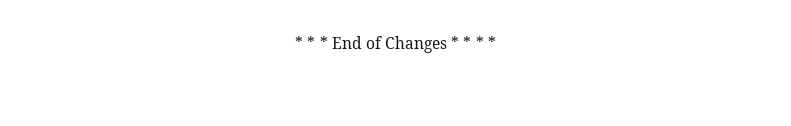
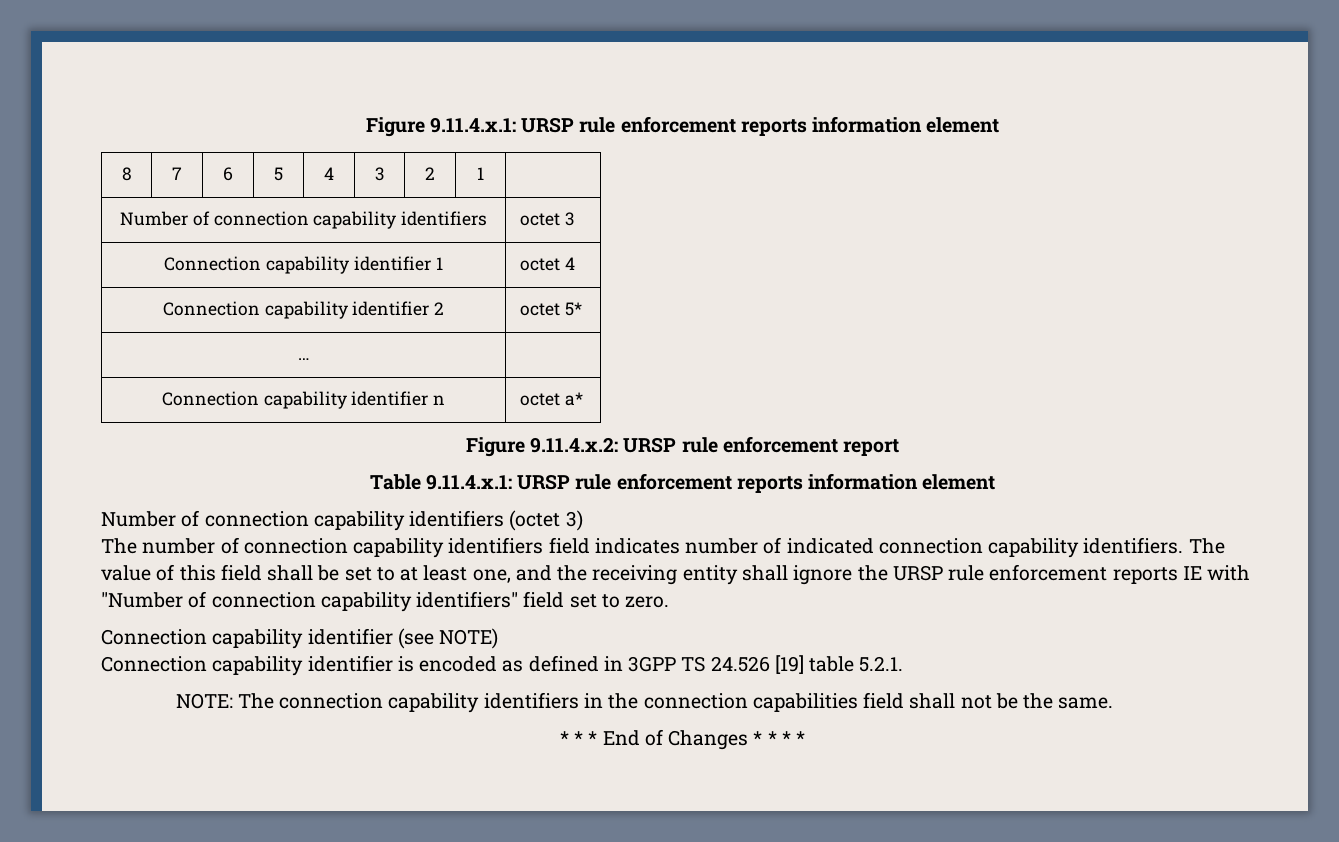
+ Figure 9.11.4.x.1: URSP rule enforcement reports information element
+ 8 | 7 | 6 | 5 | 4 | 3 | 2 | 1 |
+ Number of connection capability identifiers | octet 3
+ Connection capability identifier 1 | octet 4
+ Connection capability identifier 2 | octet 5*
+ … |
+ Connection capability identifier n | octet a*
+ Figure 9.11.4.x.2: URSP rule enforcement report
+ Table 9.11.4.x.1: URSP rule enforcement reports information element
+ Number of connection capability identifiers (octet 3)
+ The number of connection capability identifiers field indicates number of indicated connection capability identifiers. The value of this field shall be set to at least one, and the receiving entity shall ignore the URSP rule enforcement reports IE with "Number of connection capability identifiers" field set to zero.
+ Connection capability identifier (see NOTE)
+ Connection capability identifier is encoded as defined in 3GPP TS 24.526 [19] table 5.2.1.
+ NOTE: The connection capability identifiers in the connection capabilities field shall not be the same.

